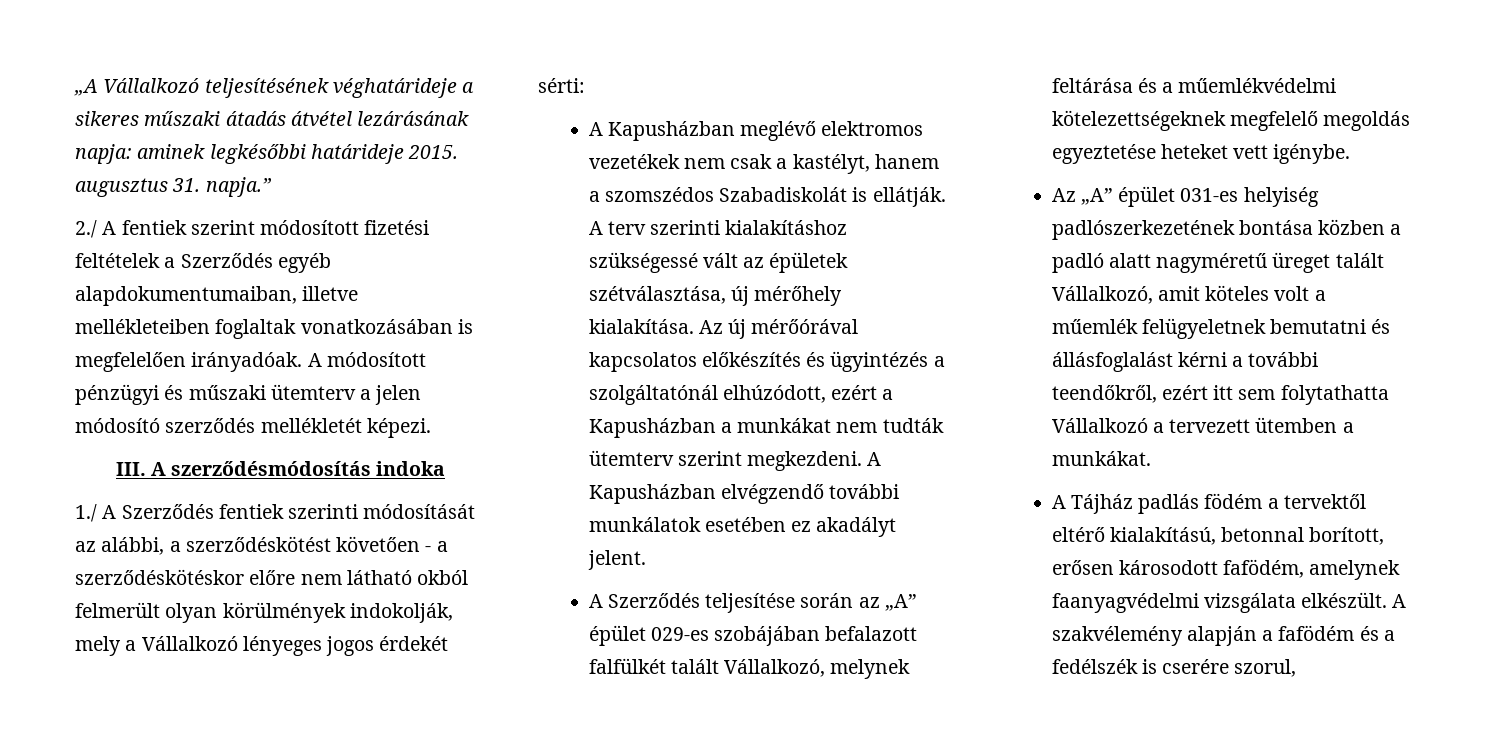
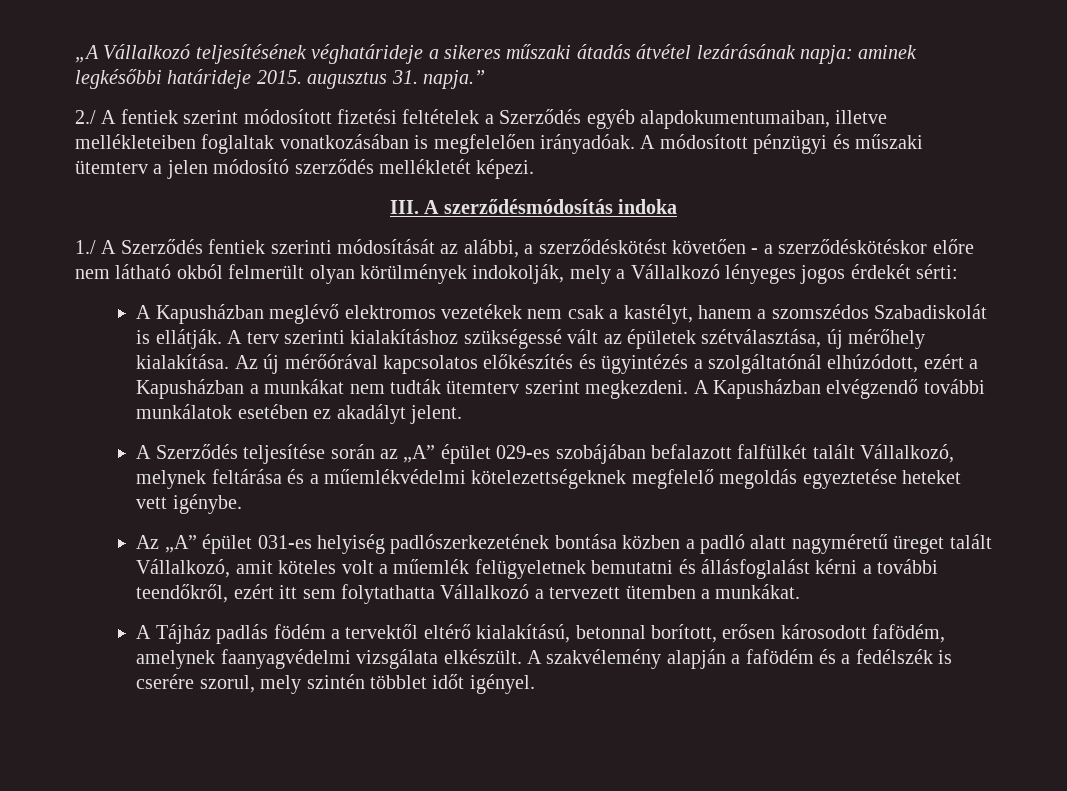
- A szakvélemény alapján a fafödém és a fedélszék is cserére szorul,
+ A szakvélemény alapján a fafödém és a fedélszék is cserére szorul, mely szintén többlet időt igényel.

